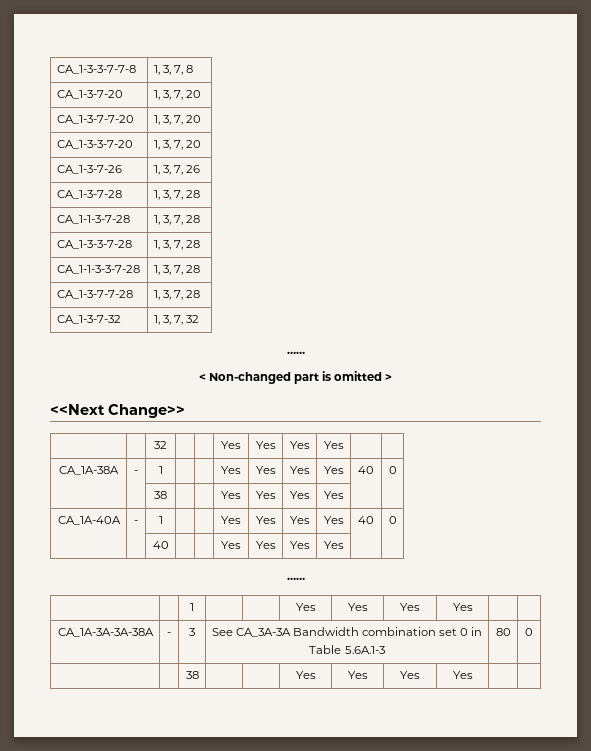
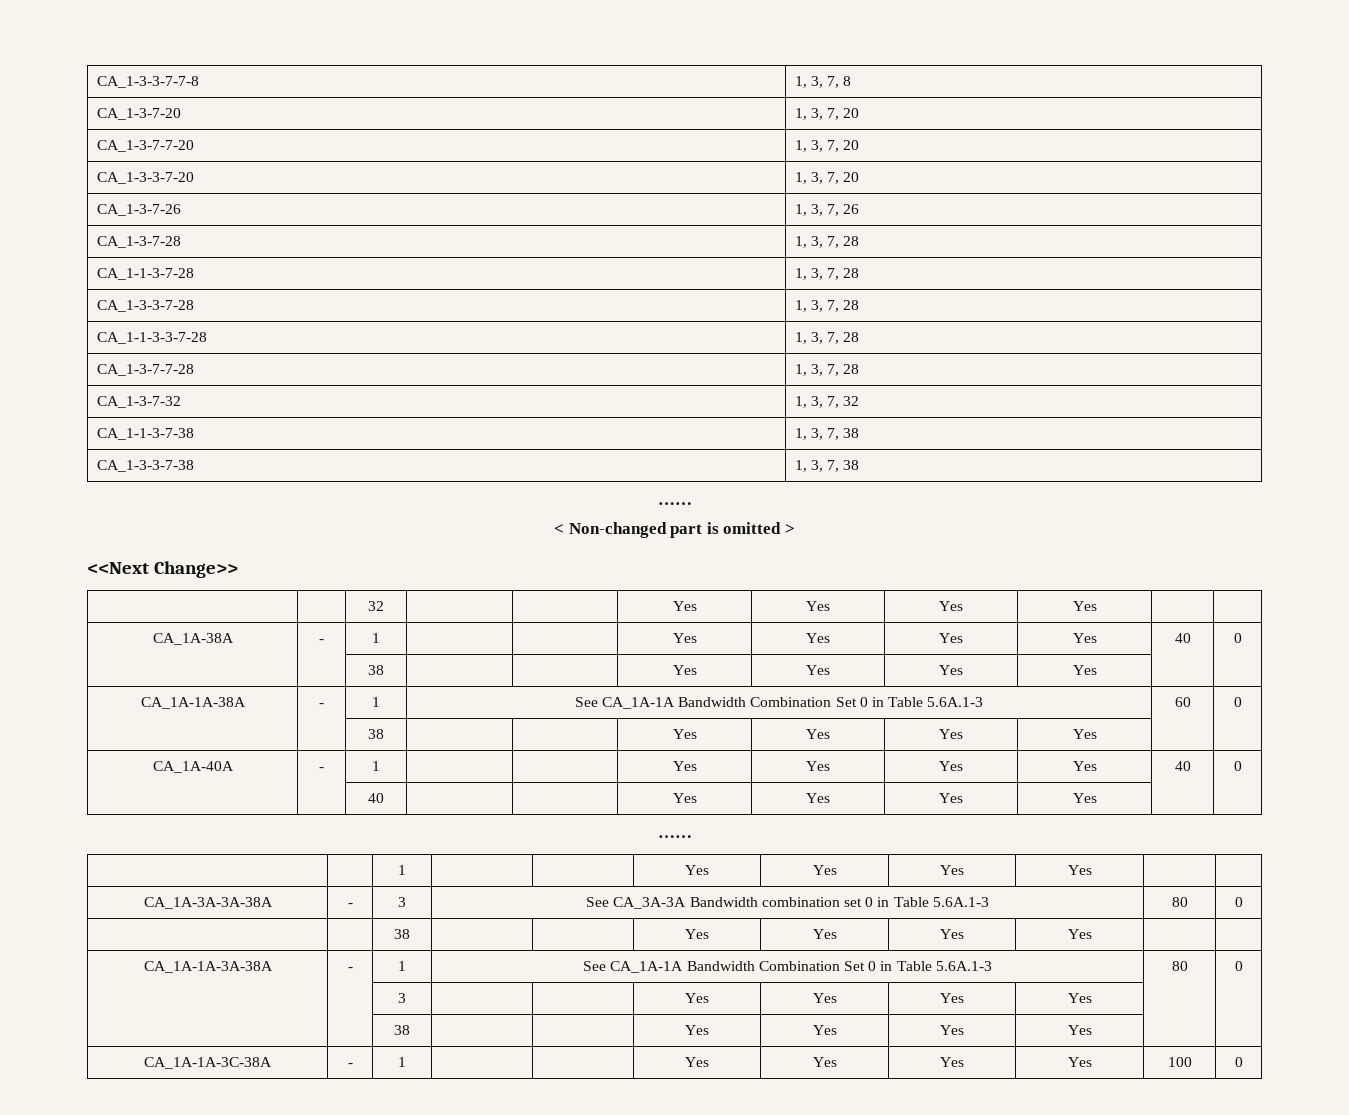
+ CA_1-1-3-7-38 | 1, 3, 7, 38
+ CA_1-3-3-7-38 | 1, 3, 7, 38
+ CA_1A-1A-38A | - | 1 | See CA_1A-1A Bandwidth Combination Set 0 in Table 5.6A.1-3 | 60 | 0
+ | | 38 | | | Yes | Yes | Yes | Yes | |
+ CA_1A-1A-3A-38A | - | 1 | See CA_1A-1A Bandwidth Combination Set 0 in Table 5.6A.1-3 | 80 | 0
+ | | 3 | | | Yes | Yes | Yes | Yes | |
+ | | 38 | | | Yes | Yes | Yes | Yes | |
+ CA_1A-1A-3C-38A | - | 1 | | | Yes | Yes | Yes | Yes | 100 | 0

